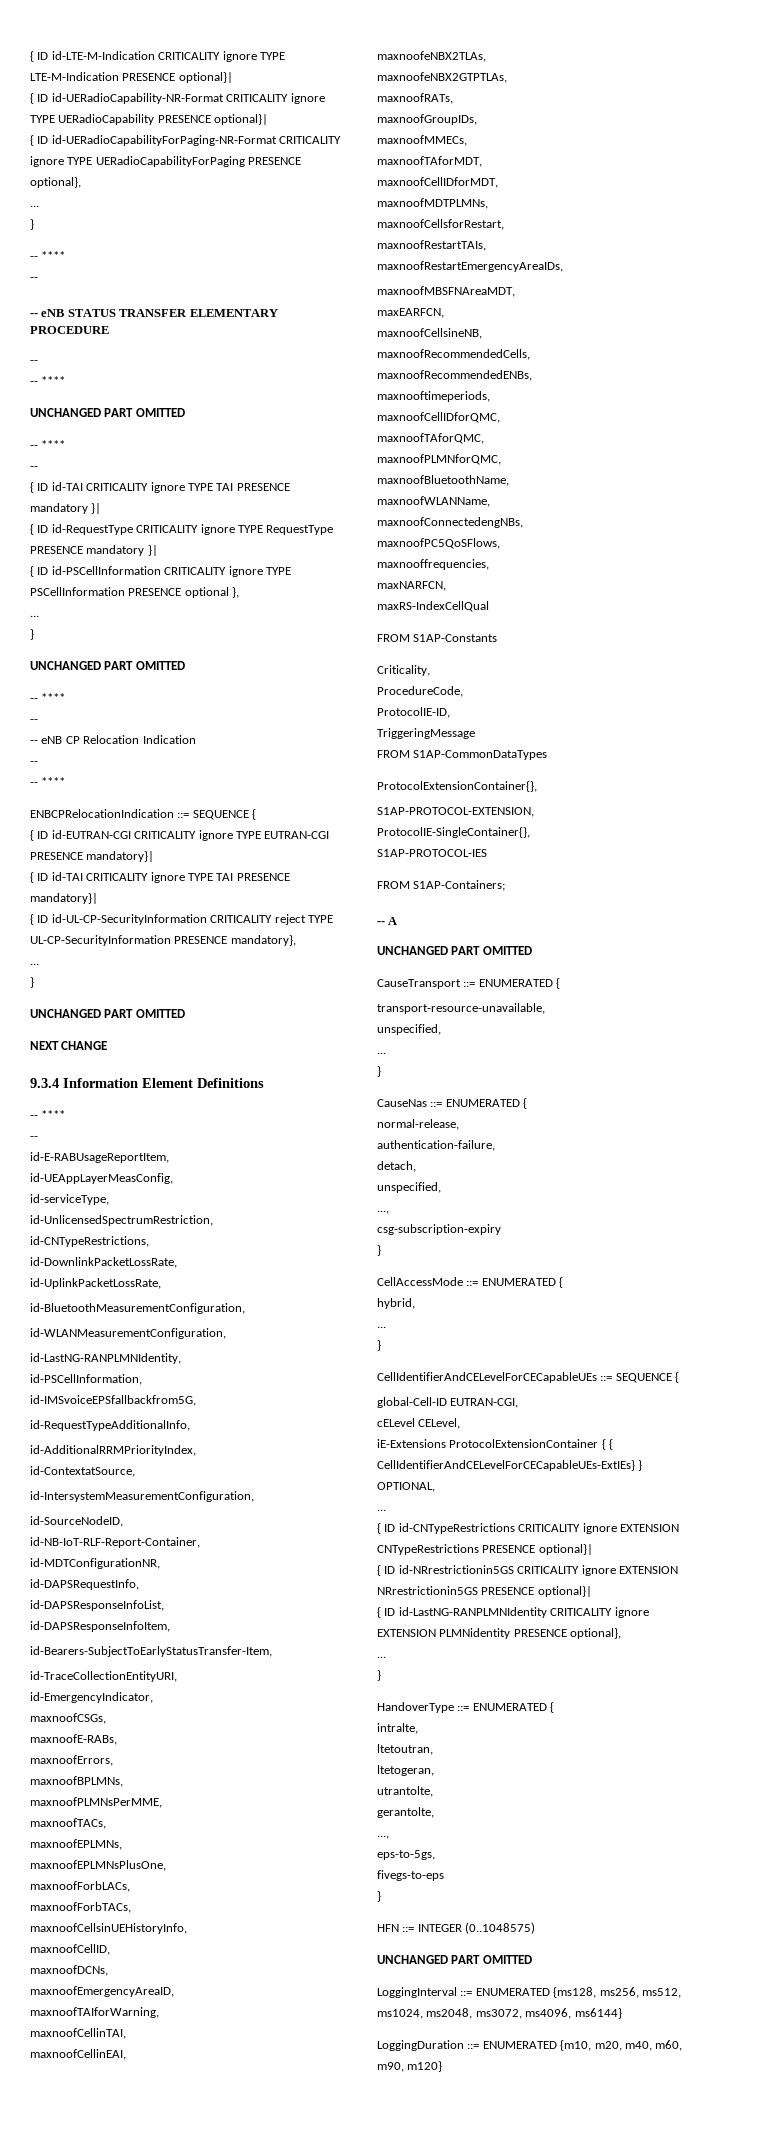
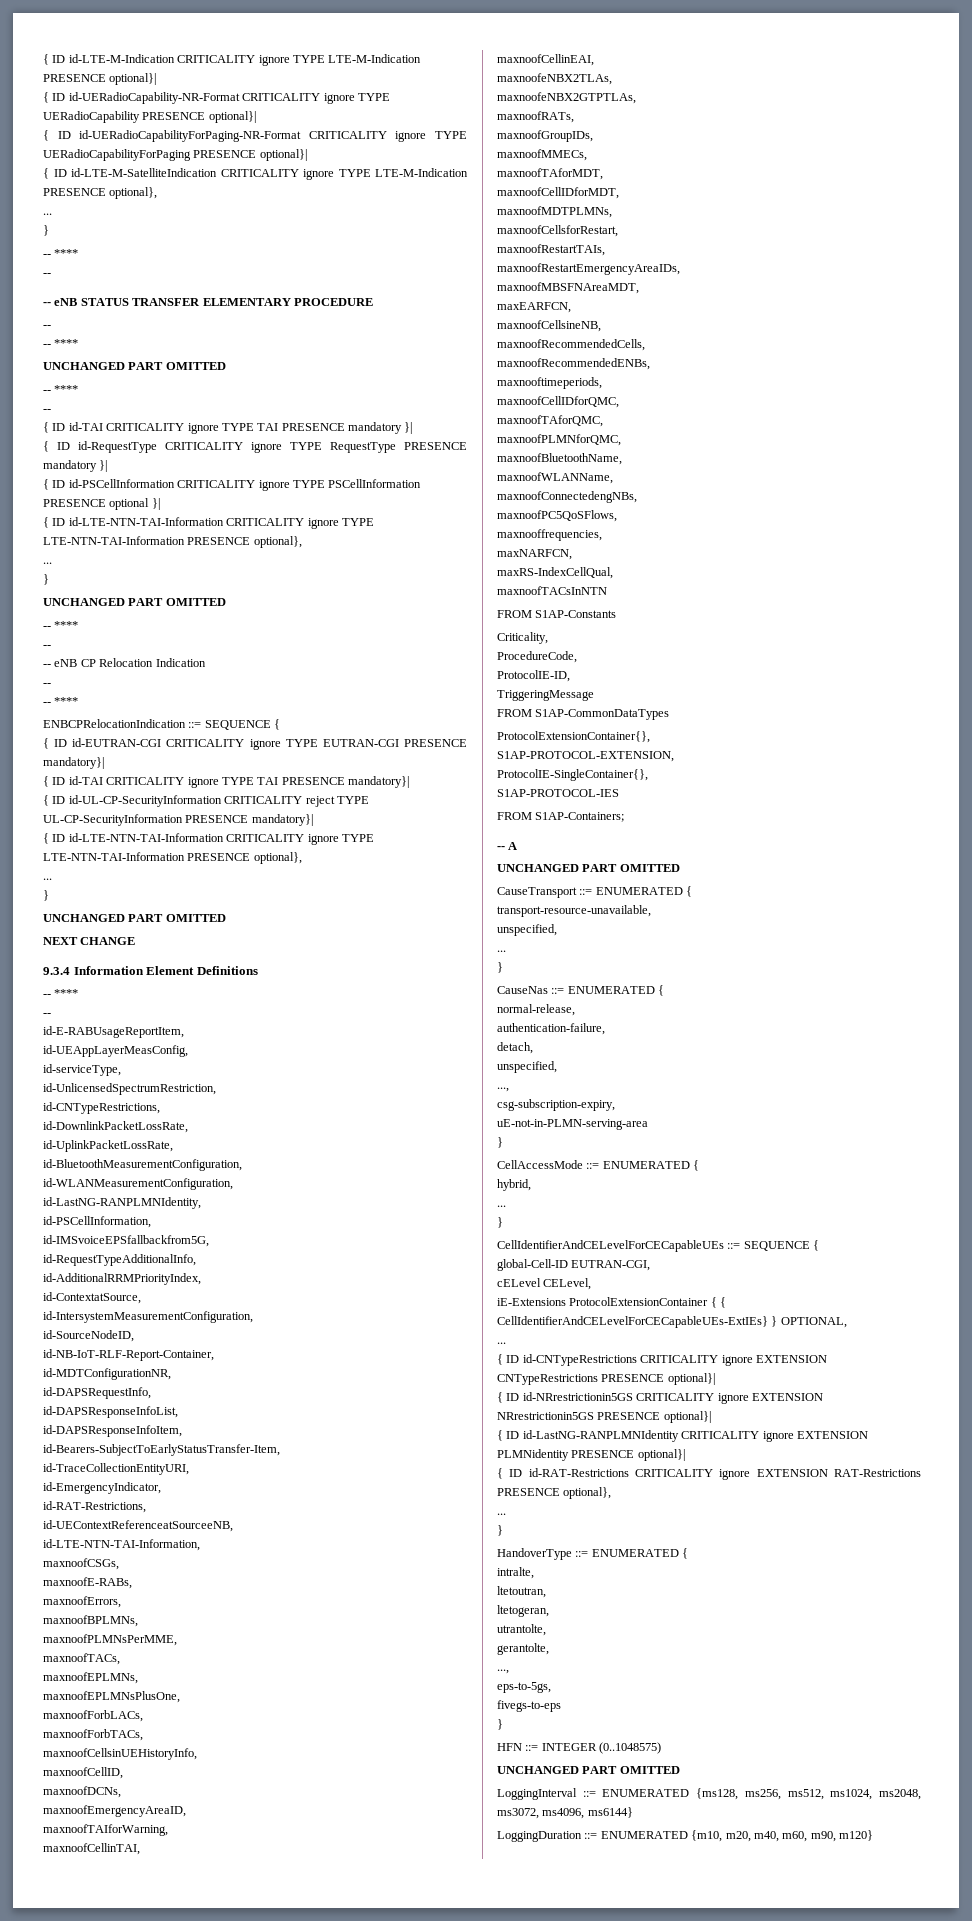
- { ID id-UERadioCapabilityForPaging-NR-Format CRITICALITY ignore TYPE UERadioCapabilityForPaging PRESENCE optional},
+ { ID id-UERadioCapabilityForPaging-NR-Format CRITICALITY ignore TYPE UERadioCapabilityForPaging PRESENCE optional}|
+ { ID id-LTE-M-SatelliteIndication CRITICALITY ignore TYPE LTE-M-Indication PRESENCE optional},
- { ID id-PSCellInformation CRITICALITY ignore TYPE PSCellInformation PRESENCE optional },
+ { ID id-PSCellInformation CRITICALITY ignore TYPE PSCellInformation PRESENCE optional }|
+ { ID id-LTE-NTN-TAI-Information CRITICALITY ignore TYPE LTE-NTN-TAI-Information PRESENCE optional},
- { ID id-UL-CP-SecurityInformation CRITICALITY reject TYPE UL-CP-SecurityInformation PRESENCE mandatory},
+ { ID id-UL-CP-SecurityInformation CRITICALITY reject TYPE UL-CP-SecurityInformation PRESENCE mandatory}|
+ { ID id-LTE-NTN-TAI-Information CRITICALITY ignore TYPE LTE-NTN-TAI-Information PRESENCE optional},
+ id-RAT-Restrictions,
+ id-UEContextReferenceatSourceeNB,
+ id-LTE-NTN-TAI-Information,
- maxRS-IndexCellQual
+ maxRS-IndexCellQual,
+ maxnoofTACsInNTN
- csg-subscription-expiry
+ csg-subscription-expiry,
+ uE-not-in-PLMN-serving-area
- { ID id-LastNG-RANPLMNIdentity CRITICALITY ignore EXTENSION PLMNidentity PRESENCE optional},
+ { ID id-LastNG-RANPLMNIdentity CRITICALITY ignore EXTENSION PLMNidentity PRESENCE optional}|
+ { ID id-RAT-Restrictions CRITICALITY ignore EXTENSION RAT-Restrictions PRESENCE optional},

